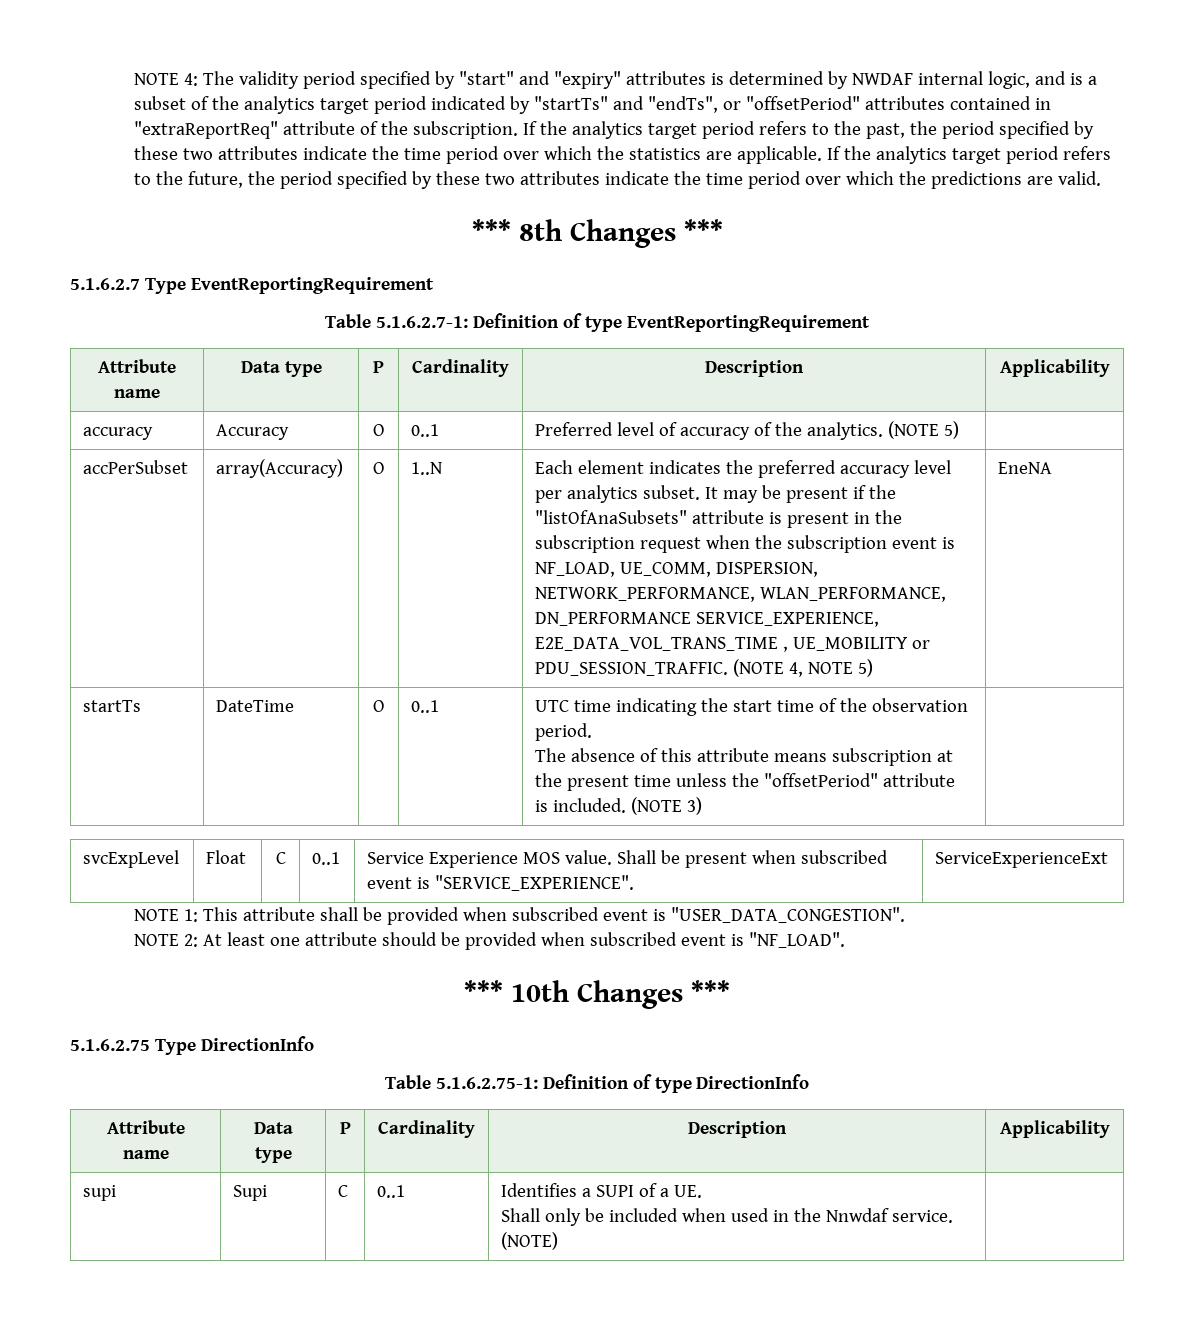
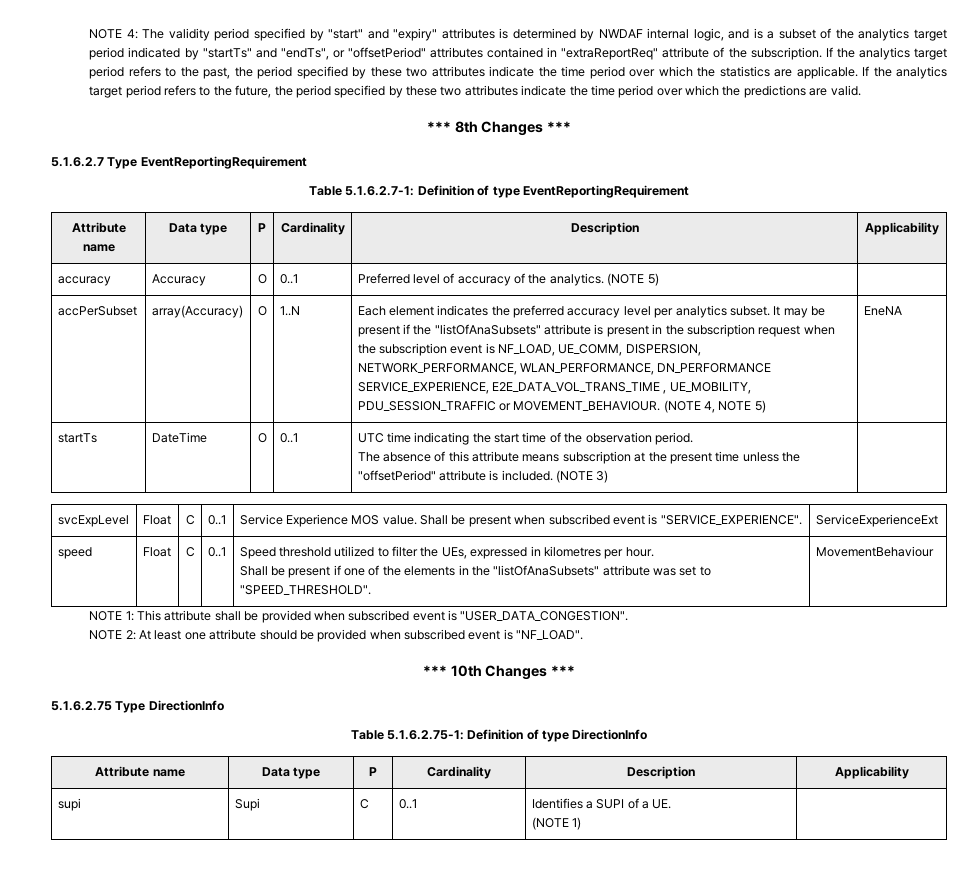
- It may be present if the "listOfAnaSubsets" attribute is present in the subscription request when the subscription event is NF_LOAD, UE_COMM, DISPERSION, NETWORK_PERFORMANCE, WLAN_PERFORMANCE, DN_PERFORMANCE SERVICE_EXPERIENCE, E2E_DATA_VOL_TRANS_TIME , UE_MOBILITY or PDU_SESSION_TRAFFIC.
+ It may be present if the "listOfAnaSubsets" attribute is present in the subscription request when the subscription event is NF_LOAD, UE_COMM, DISPERSION, NETWORK_PERFORMANCE, WLAN_PERFORMANCE, DN_PERFORMANCE SERVICE_EXPERIENCE, E2E_DATA_VOL_TRANS_TIME , UE_MOBILITY, PDU_SESSION_TRAFFIC or MOVEMENT_BEHAVIOUR.
+ speed | Float | C | 0..1 | Speed threshold utilized to filter the UEs, expressed in kilometres per hour.
+ Shall be present if one of the elements in the "listOfAnaSubsets" attribute was set to "SPEED_THRESHOLD". | MovementBehaviour
  supi | Supi | C | 0..1 | Identifies a SUPI of a UE.
- Shall only be included when used in the Nnwdaf service. (NOTE) |
+ (NOTE 1) |

